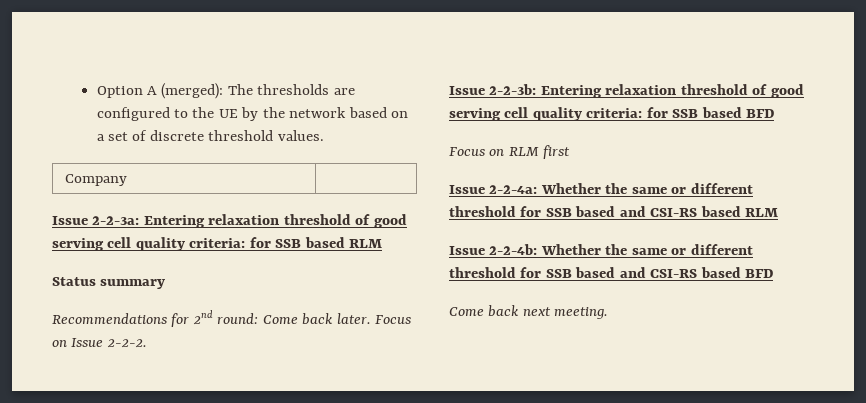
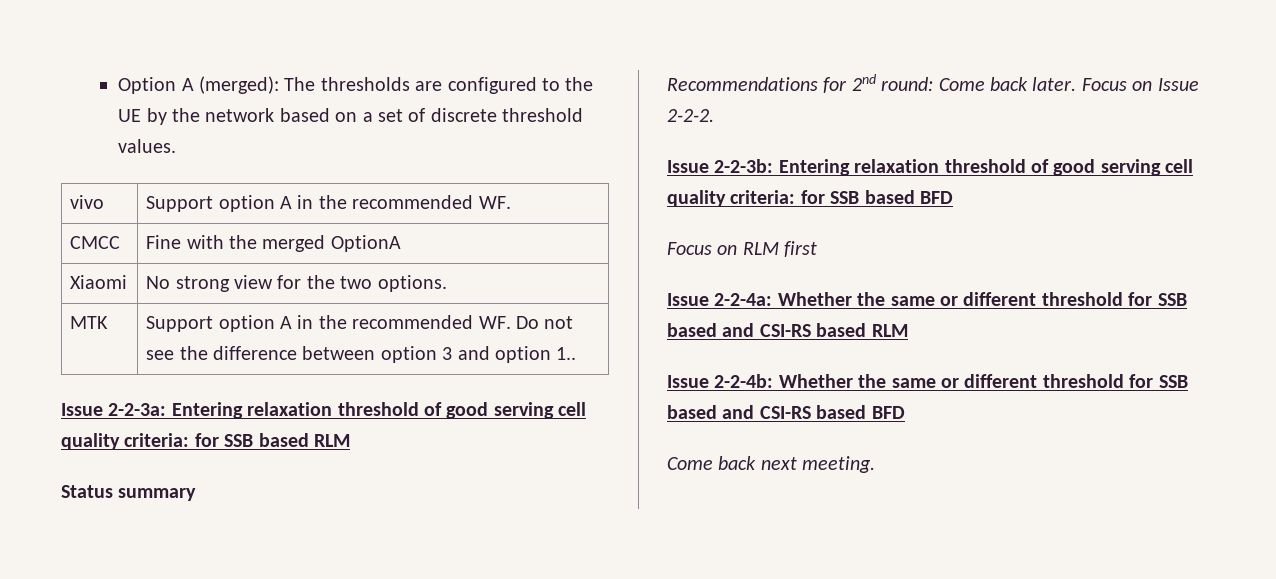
- Company |
+ vivo | Support option A in the recommended WF.
+ CMCC | Fine with the merged OptionA
+ Xiaomi | No strong view for the two options.
+ MTK | Support option A in the recommended WF. Do not see the difference between option 3 and option 1..

